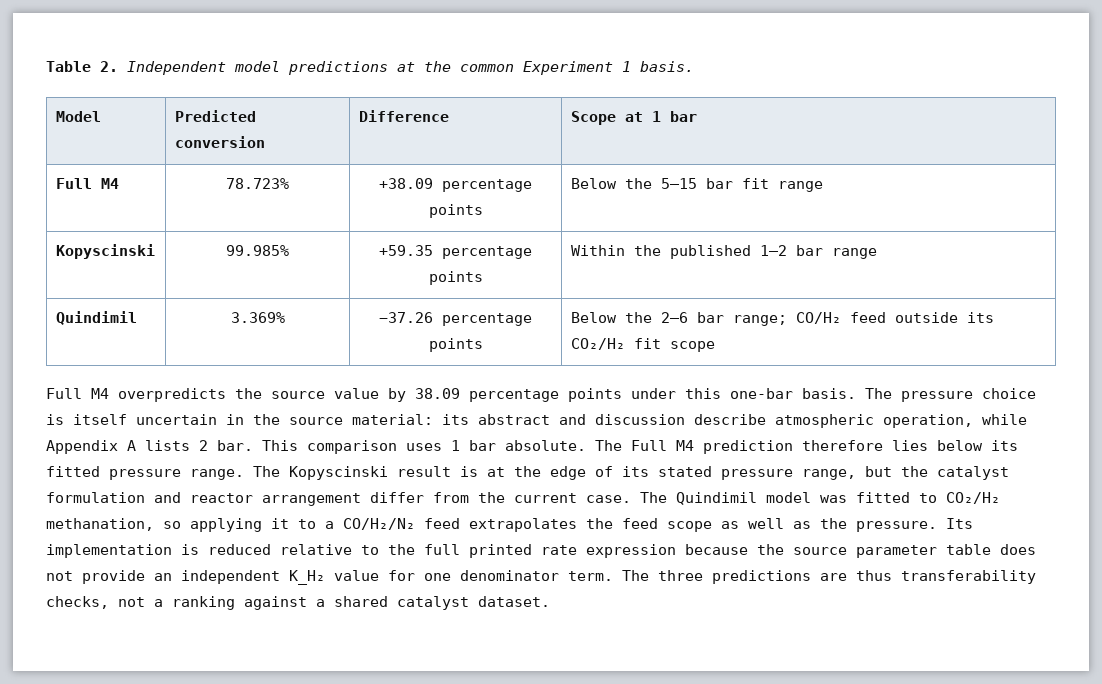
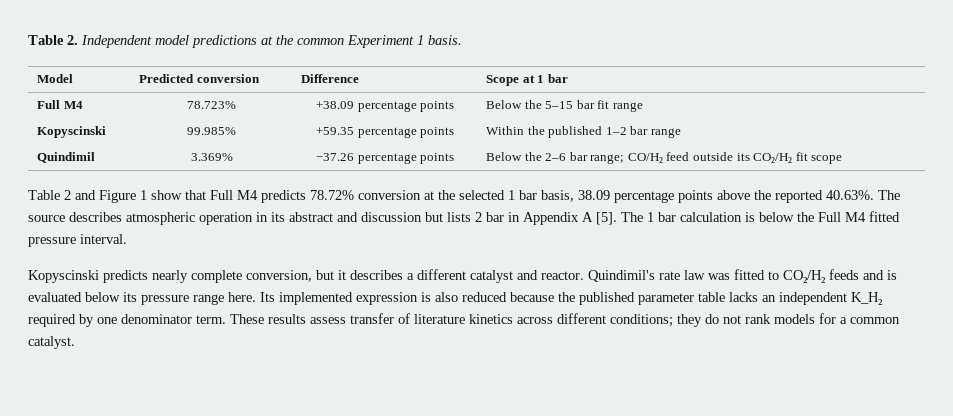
- Full M4 overpredicts the source value by 38.09 percentage points under this one-bar basis. The pressure choice is itself uncertain in the source material: its abstract and discussion describe atmospheric operation, while Appendix A lists 2 bar. This comparison uses 1 bar absolute. The Full M4 prediction therefore lies below its fitted pressure range. The Kopyscinski result is at the edge of its stated pressure range, but the catalyst formulation and reactor arrangement differ from the current case. The Quindimil model was fitted to CO₂/H₂ methanation, so applying it to a CO/H₂/N₂ feed extrapolates the feed scope as well as the pressure. Its implementation is reduced relative to the full printed rate expression because the source parameter table does not provide an independent K_H₂ value for one denominator term.
+ Table 2 and Figure 1 show that Full M4 predicts 78.72% conversion at the selected 1 bar basis, 38.09 percentage points above the reported 40.63%. The source describes atmospheric operation in its abstract and discussion but lists 2 bar in Appendix A [5]. The 1 bar calculation is below the Full M4 fitted pressure interval.
+ Kopyscinski predicts nearly complete conversion, but it describes a different catalyst and reactor. Quindimil's rate law was fitted to CO₂/H₂ feeds and is evaluated below its pressure range here. Its implemented expression is also reduced because the published parameter table lacks an independent K_H₂ required by one denominator term.
- The three predictions are thus transferability checks, not a ranking against a shared catalyst dataset.
+ These results assess transfer of literature kinetics across different conditions; they do not rank models for a common catalyst.

